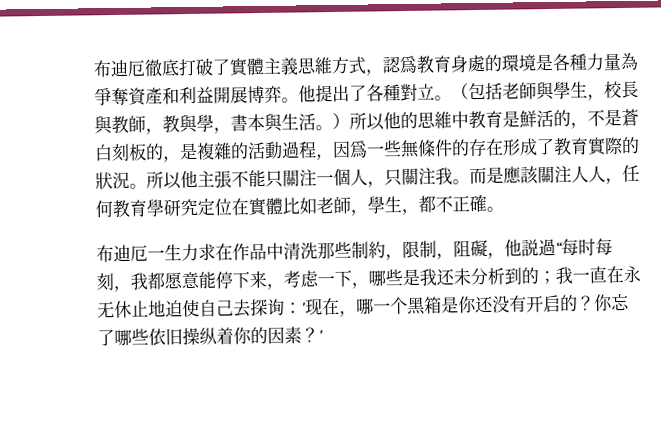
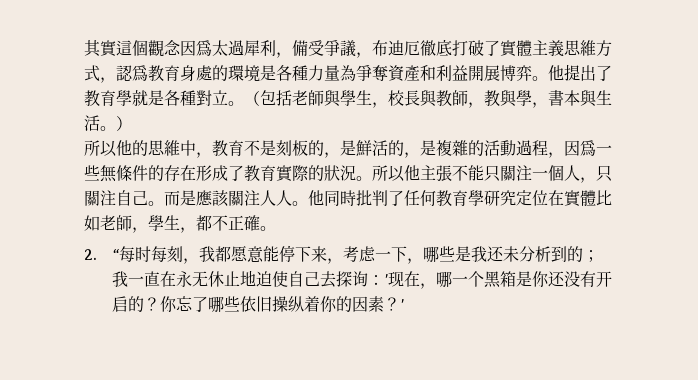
- 布迪厄徹底打破了實體主義思維方式，認爲教育身處的環境是各種力量為爭奪資產和利益開展博弈。
+ 其實這個觀念因爲太過犀利，備受爭議，布迪厄徹底打破了實體主義思維方式，認爲教育身處的環境是各種力量為爭奪資產和利益開展博弈。
- 他提出了各種對立。
+ 他提出了教育學就是各種對立。
- （包括老師與學生，校長與教師，教與學，書本與生活。）所以他的思維中教育是鮮活的，不是蒼白刻板的，是複雜的活動過程，因爲一些無條件的存在形成了教育實際的狀況。
+ （包括老師與學生，校長與教師，教與學，書本與生活。）
+ 所以他的思維中，教育不是刻板的，是鮮活的，是複雜的活動過程，因爲一些無條件的存在形成了教育實際的狀況。
- 所以他主張不能只關注一個人，只關注我。
+ 所以他主張不能只關注一個人，只關注自己。
- 而是應該關注人人，任何教育學研究定位在實體比如老師，學生，都不正確。
+ 而是應該關注人人。他同時批判了任何教育學研究定位在實體比如老師，學生，都不正確。
- 布迪厄一生力求在作品中清洗那些制約，限制，阻礙，他説過“每时每刻，我都愿意能停下来，考虑一下，哪些是我还未分析到的；我一直在永无休止地迫使自己去探询：'现在，哪一个黑箱是你还没有开启的？
+ 2. “每时每刻，我都愿意能停下来，考虑一下，哪些是我还未分析到的；我一直在永无休止地迫使自己去探询：'现在，哪一个黑箱是你还没有开启的？

